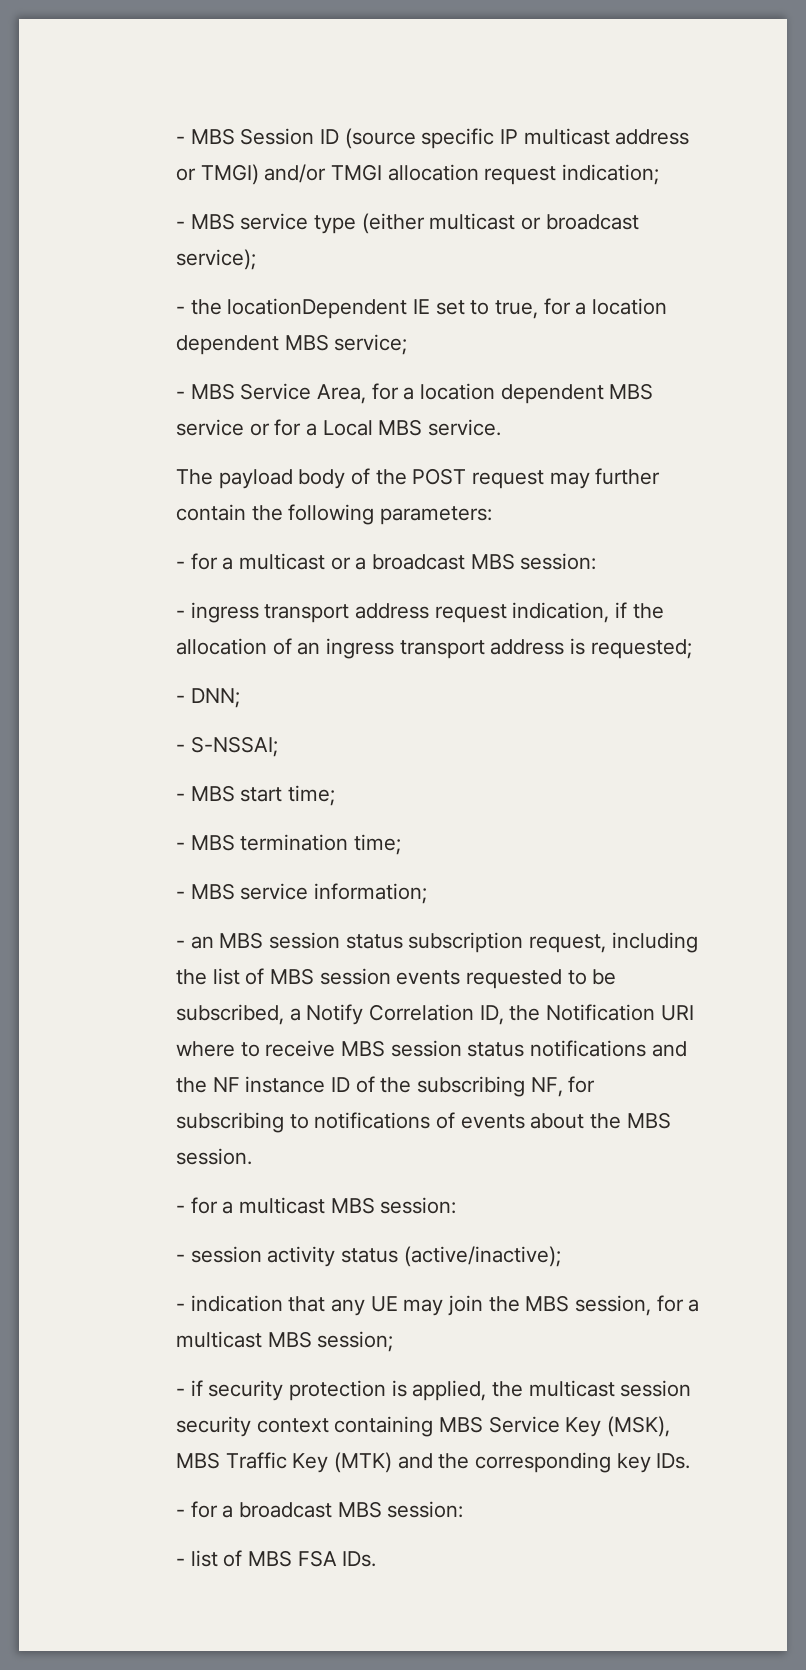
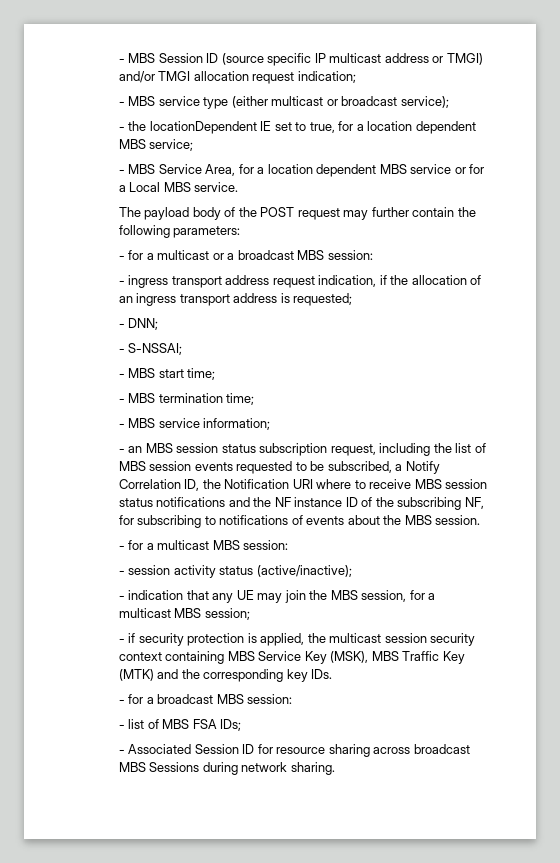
- - list of MBS FSA IDs.
+ - list of MBS FSA IDs;
+ - Associated Session ID for resource sharing across broadcast MBS Sessions during network sharing.

